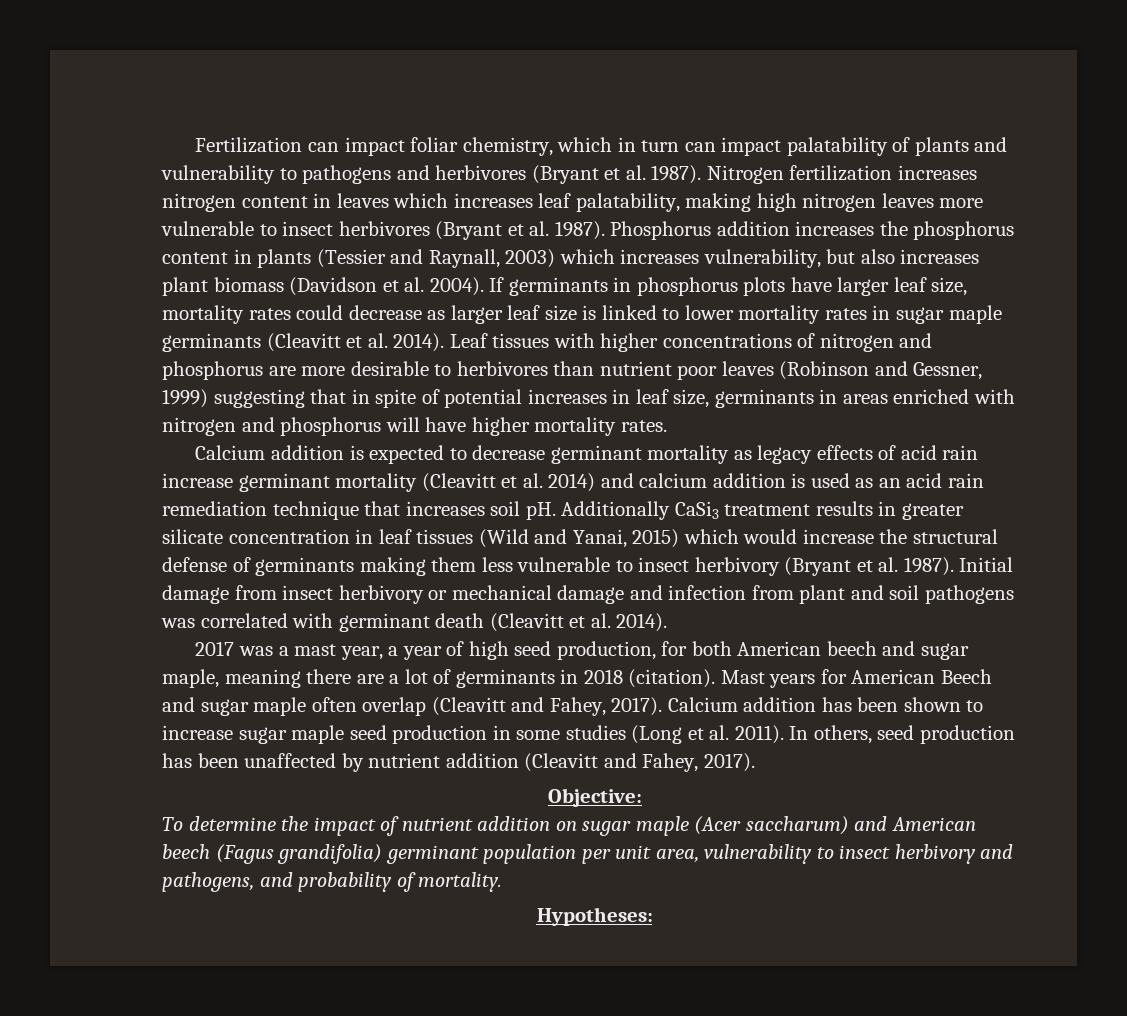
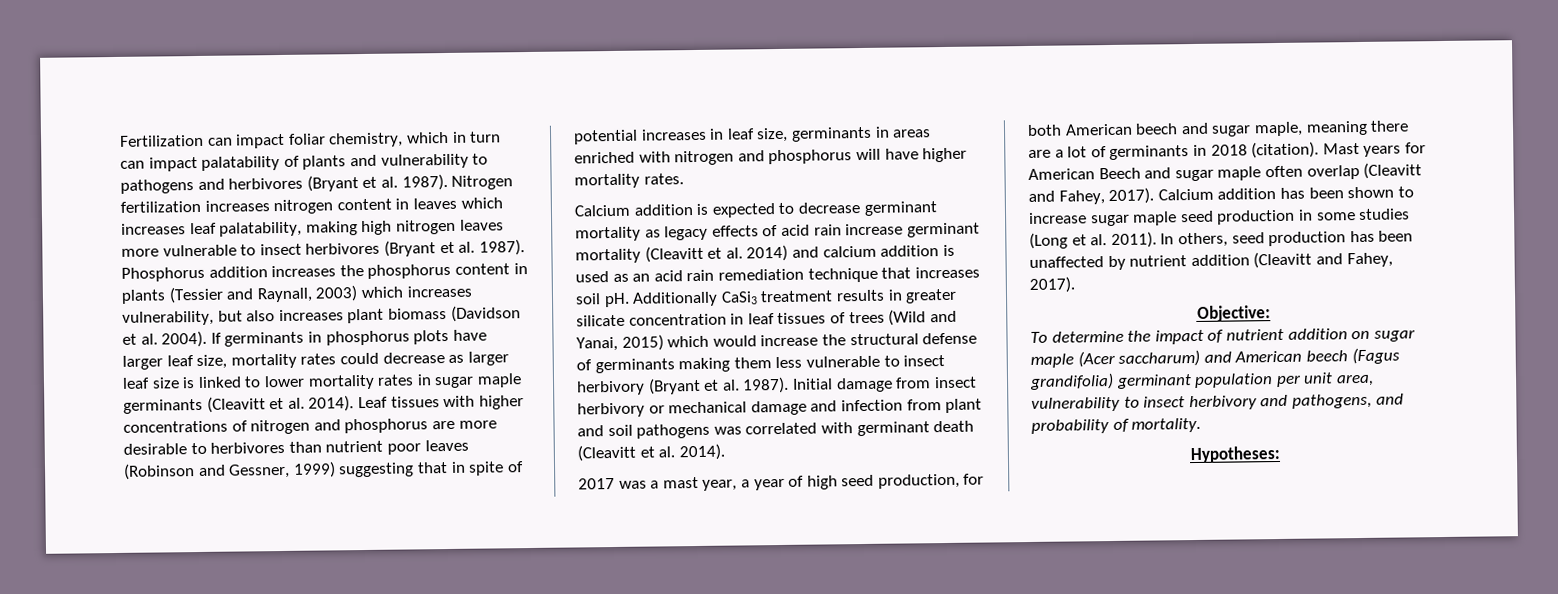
- Additionally CaSi3 treatment results in greater silicate concentration in leaf tissues (Wild and Yanai, 2015) which would increase the structural defense of germinants making them less vulnerable to insect herbivory (Bryant et al. 1987).
+ Additionally CaSi3 treatment results in greater silicate concentration in leaf tissues of trees (Wild and Yanai, 2015) which would increase the structural defense of germinants making them less vulnerable to insect herbivory (Bryant et al. 1987).

